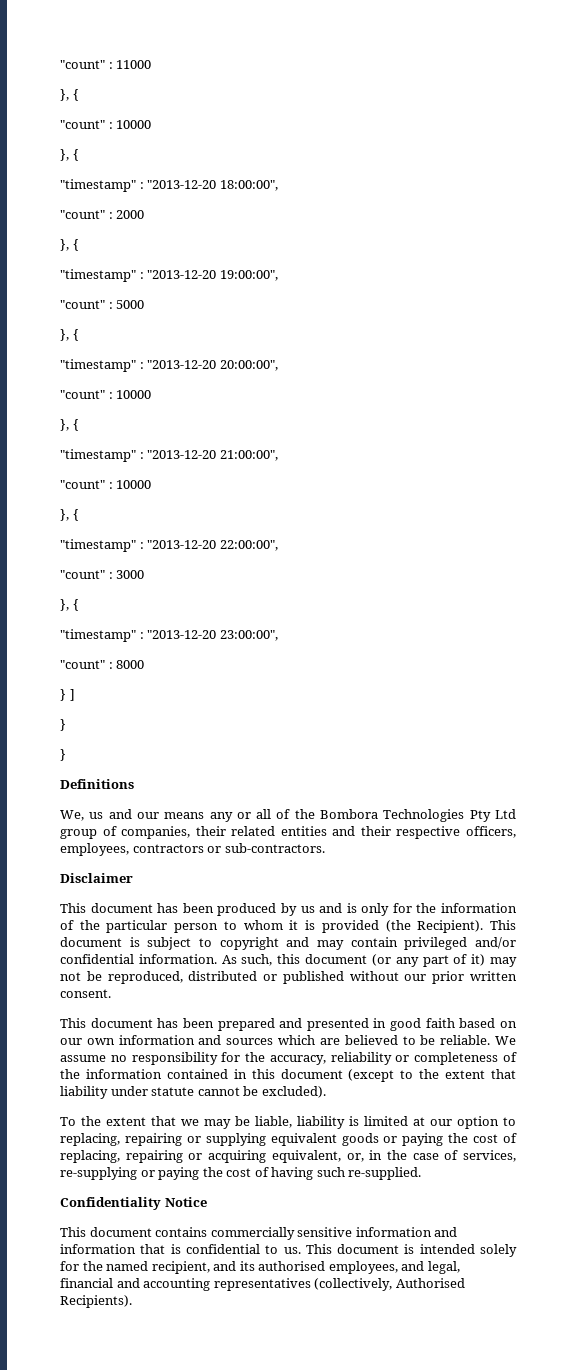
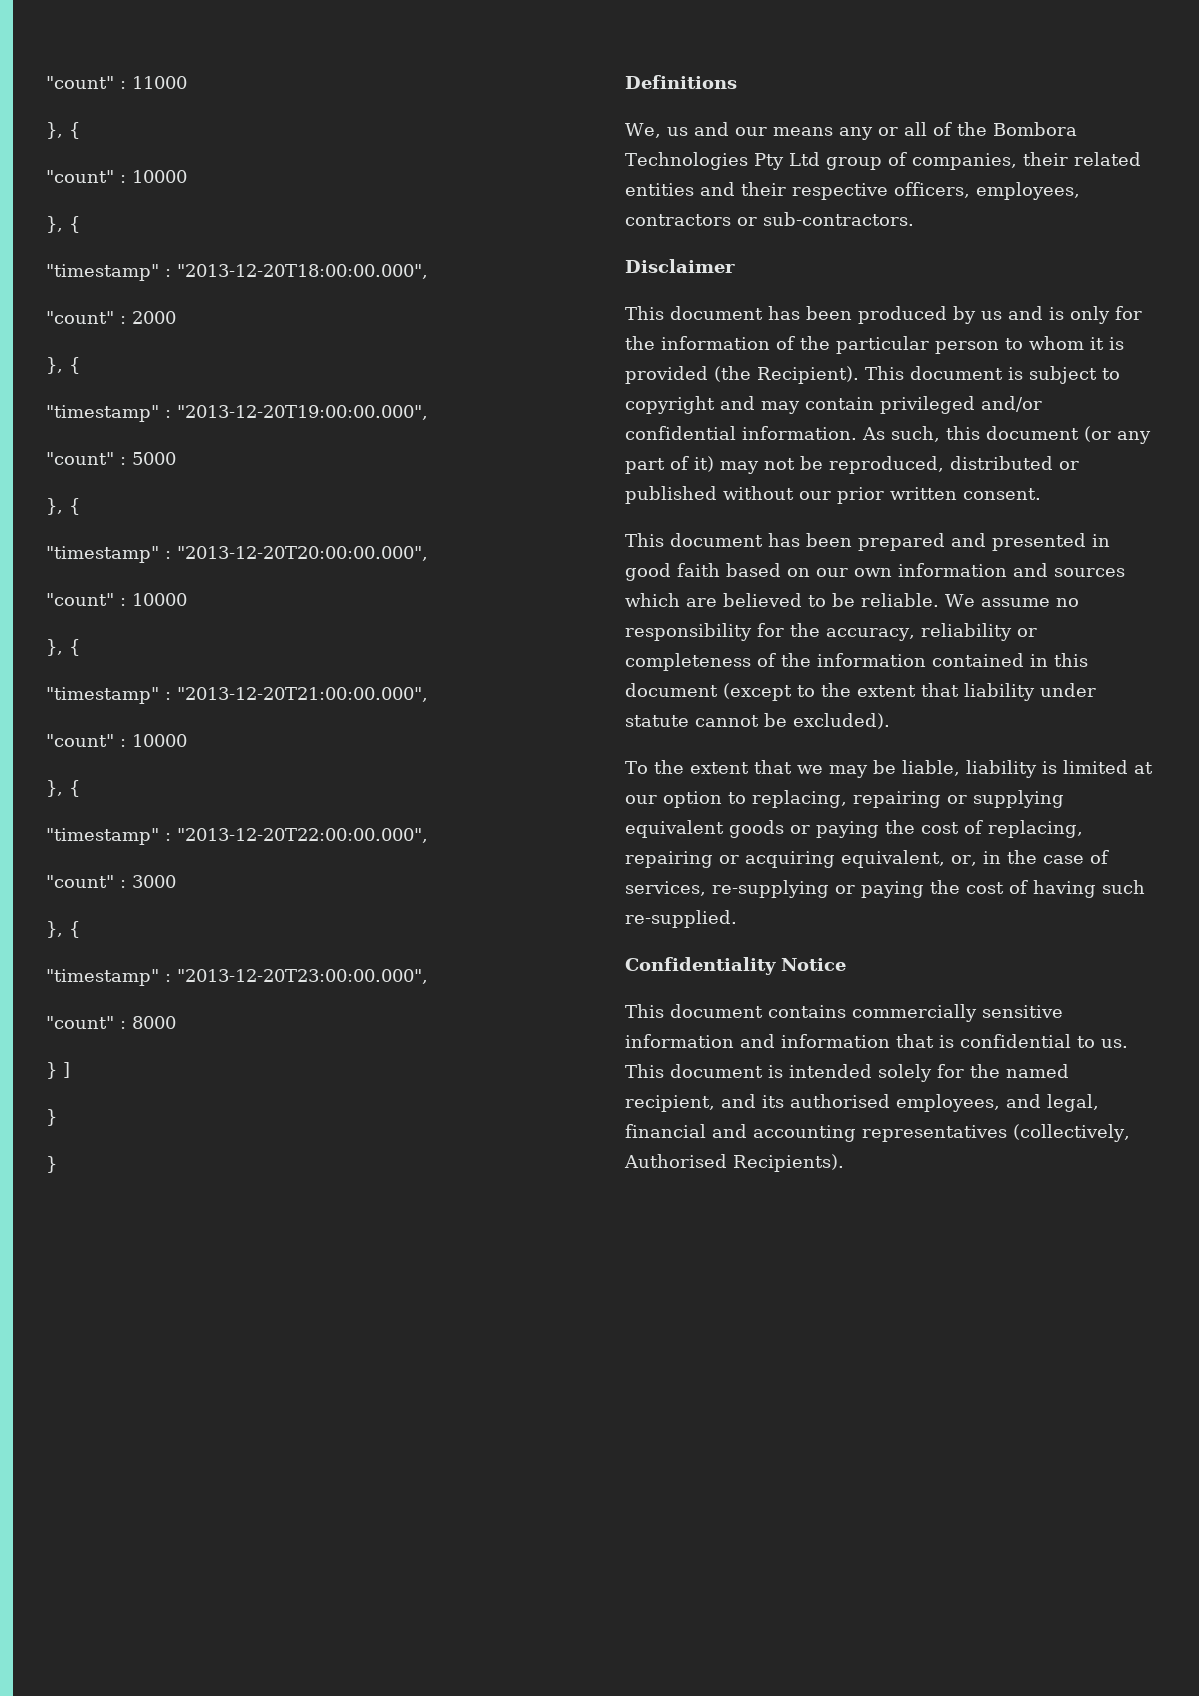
- "timestamp" : "2013-12-20 18:00:00",
+ "timestamp" : "2013-12-20T18:00:00.000",
- "timestamp" : "2013-12-20 19:00:00",
+ "timestamp" : "2013-12-20T19:00:00.000",
- "timestamp" : "2013-12-20 20:00:00",
+ "timestamp" : "2013-12-20T20:00:00.000",
  "count" : 10000
  }, {
- "timestamp" : "2013-12-20 21:00:00",
+ "timestamp" : "2013-12-20T21:00:00.000",
  "count" : 10000
  }, {
- "timestamp" : "2013-12-20 22:00:00",
+ "timestamp" : "2013-12-20T22:00:00.000",
- "timestamp" : "2013-12-20 23:00:00",
+ "timestamp" : "2013-12-20T23:00:00.000",

